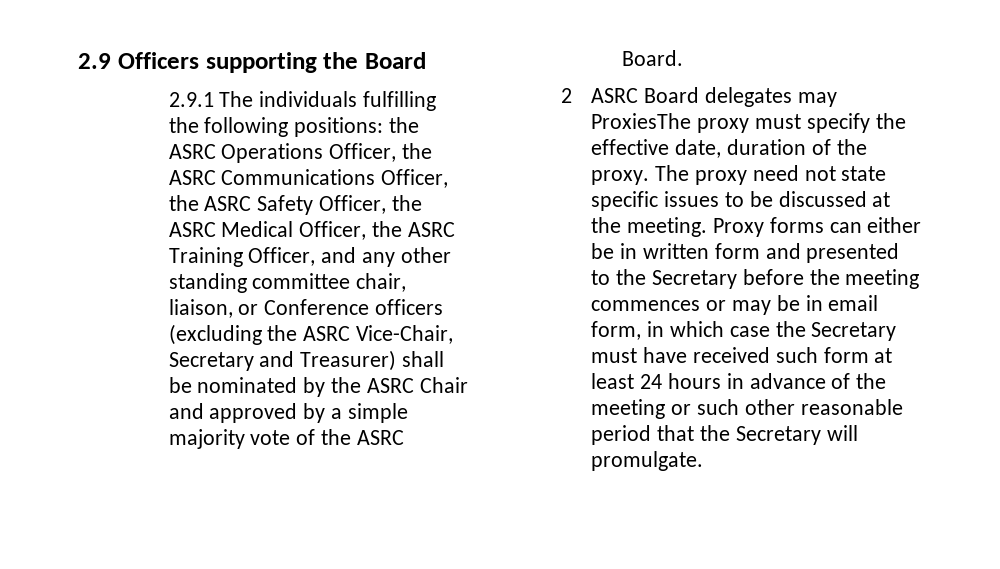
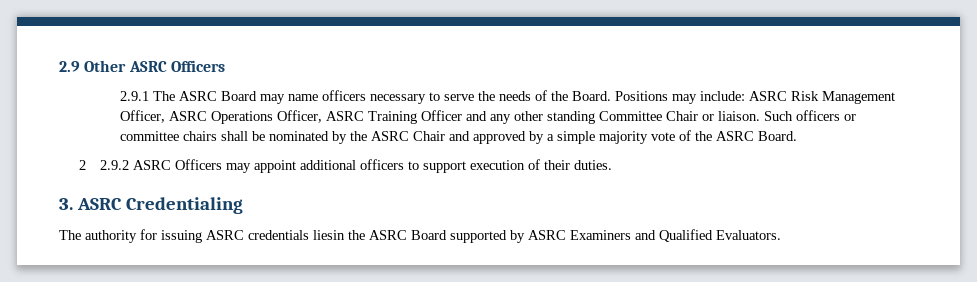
- 2.9 Officers supporting the Board
+ 2.9 Other ASRC Officers
- 2.9.1 The individuals fulfilling the following positions: the ASRC Operations Officer, the ASRC Communications Officer, the ASRC Safety Officer, the ASRC Medical Officer, the ASRC Training Officer, and any other standing committee chair, liaison, or Conference officers (excluding the ASRC Vice-Chair, Secretary and Treasurer) shall be nominated by the ASRC Chair and approved by a simple majority vote of the ASRC Board.
+ 2.9.1 The ASRC Board may name officers necessary to serve the needs of the Board. Positions may include: ASRC Risk Management Officer, ASRC Operations Officer, ASRC Training Officer and any other standing Committee Chair or liaison. Such officers or committee chairs shall be nominated by the ASRC Chair and approved by a simple majority vote of the ASRC Board.
- 2 ASRC Board delegates may ProxiesThe proxy must specify the effective date, duration of the proxy. The proxy need not state specific issues to be discussed at the meeting. Proxy forms can either be in written form and presented to the Secretary before the meeting commences or may be in email form, in which case the Secretary must have received such form at least 24 hours in advance of the meeting or such other reasonable period that the Secretary will promulgate.
+ 2 2.9.2 ASRC Officers may appoint additional officers to support execution of their duties.
+ 3. ASRC Credentialing
+ The authority for issuing ASRC credentials liesin the ASRC Board supported by ASRC Examiners and Qualified Evaluators.

